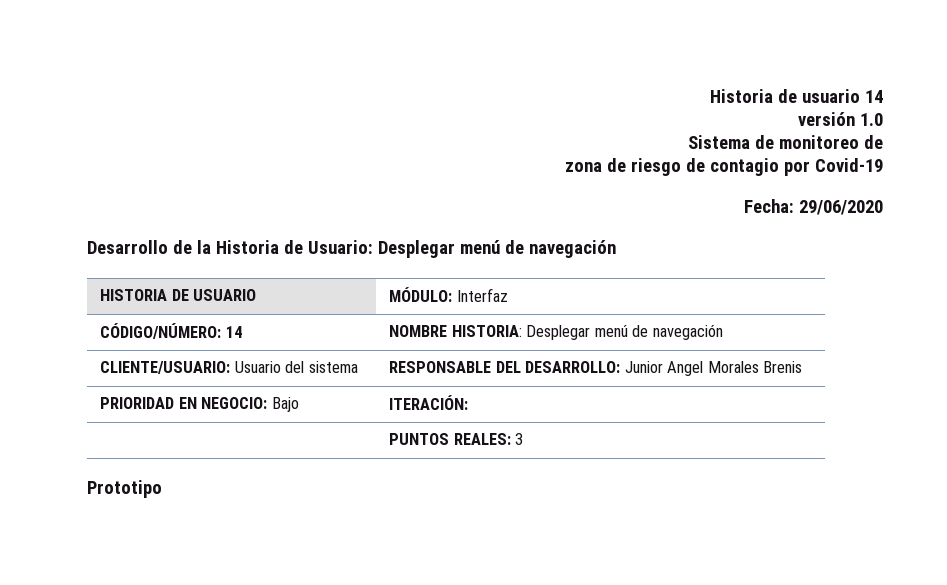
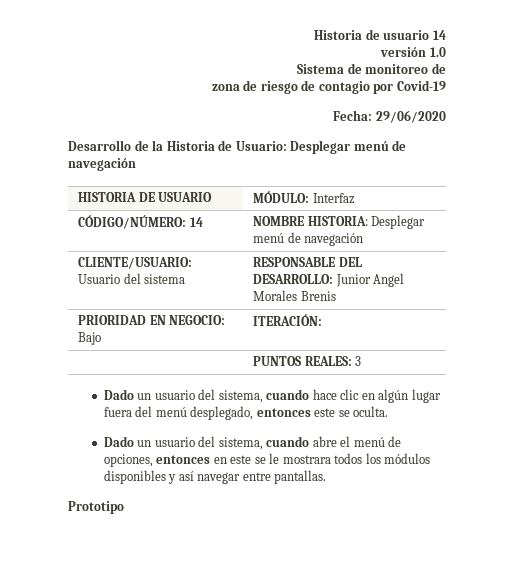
+ Dado un usuario del sistema, cuando hace clic en algún lugar fuera del menú desplegado, entonces este se oculta.
+ Dado un usuario del sistema, cuando abre el menú de opciones, entonces en este se le mostrara todos los módulos disponibles y así navegar entre pantallas.

